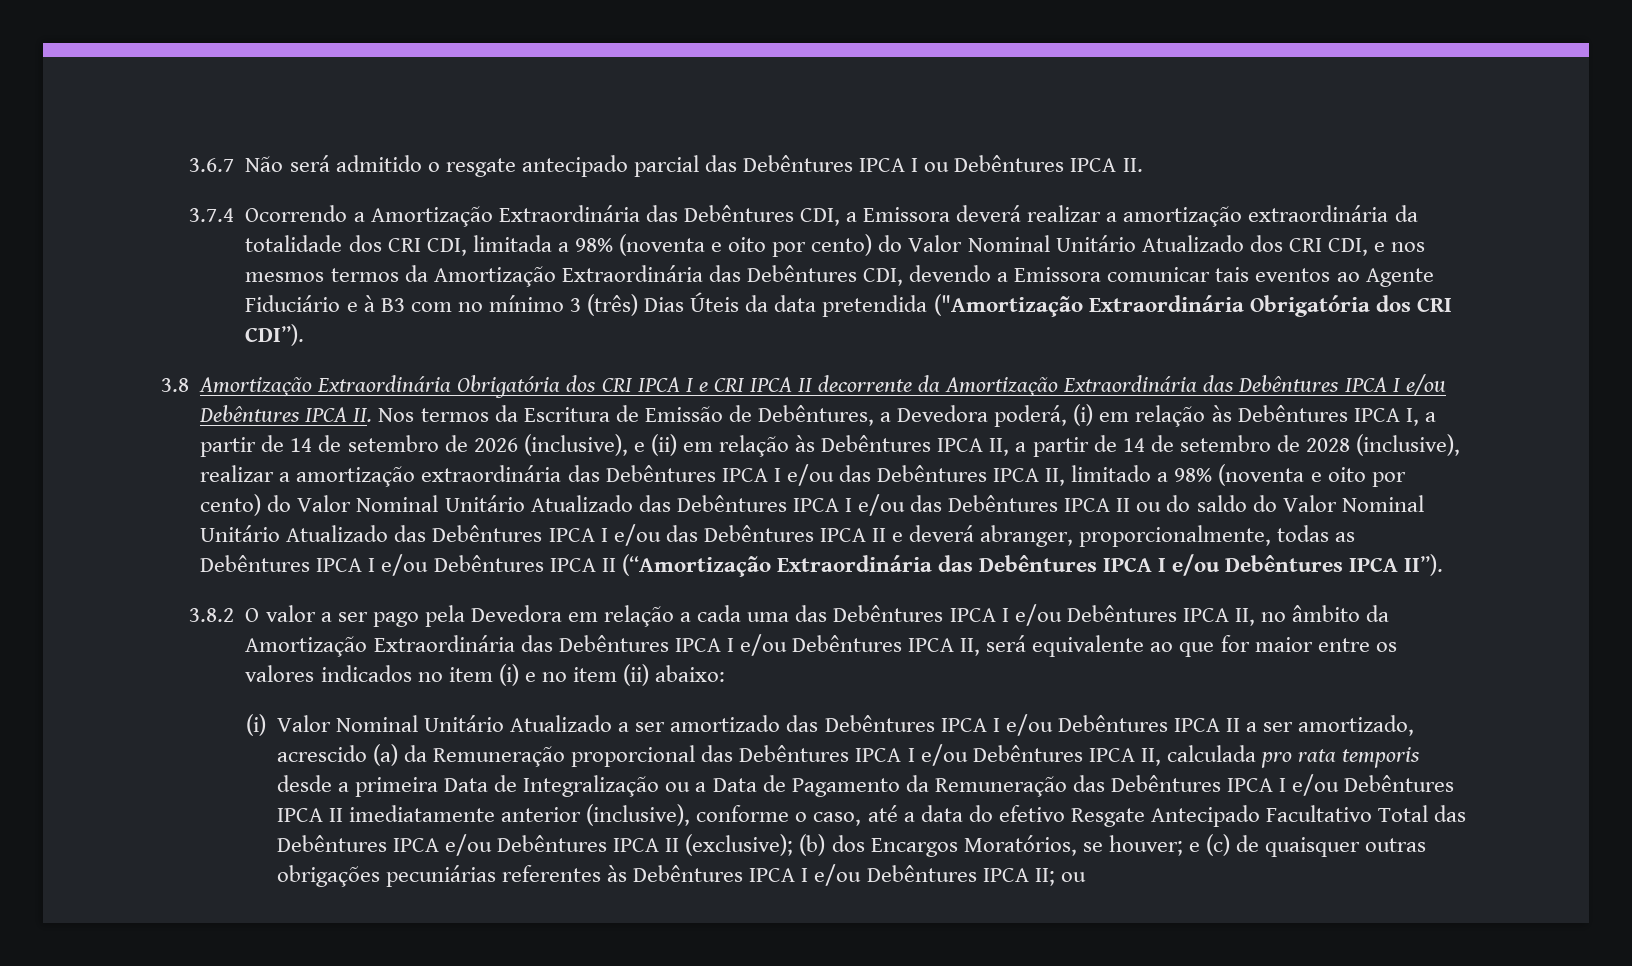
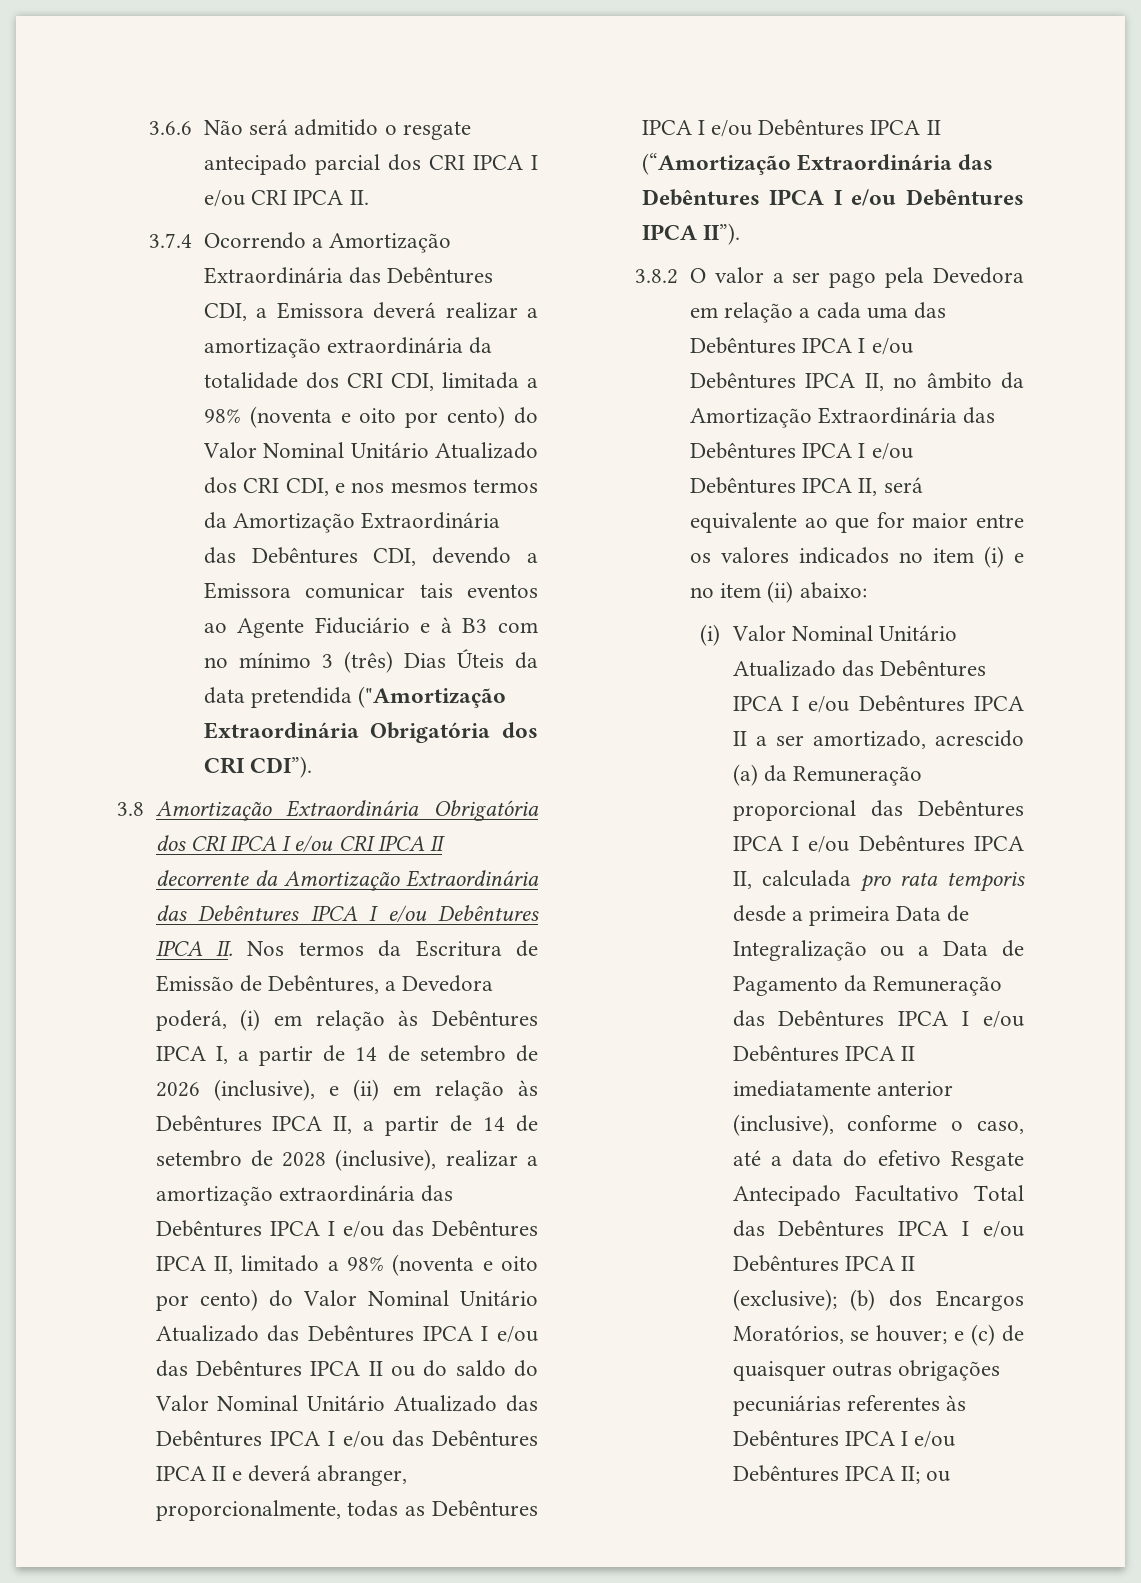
- 3.6.7 Não será admitido o resgate antecipado parcial das Debêntures IPCA I ou Debêntures IPCA II.
+ 3.6.6 Não será admitido o resgate antecipado parcial dos CRI IPCA I e/ou CRI IPCA II.
- 3.8 Amortização Extraordinária Obrigatória dos CRI IPCA I e CRI IPCA II decorrente da Amortização Extraordinária das Debêntures IPCA I e/ou Debêntures IPCA II. Nos termos da Escritura de Emissão de Debêntures, a Devedora poderá, (i) em relação às Debêntures IPCA I, a partir de 14 de setembro de 2026 (inclusive), e (ii) em relação às Debêntures IPCA II, a partir de 14 de setembro de 2028 (inclusive), realizar a amortização extraordinária das Debêntures IPCA I e/ou das Debêntures IPCA II, limitado a 98% (noventa e oito por cento) do Valor Nominal Unitário Atualizado das Debêntures IPCA I e/ou das Debêntures IPCA II ou do saldo do Valor Nominal Unitário Atualizado das Debêntures IPCA I e/ou das Debêntures IPCA II e deverá abranger, proporcionalmente, todas as Debêntures IPCA I e/ou Debêntures IPCA II (“Amortização Extraordinária das Debêntures IPCA I e/ou Debêntures IPCA II”).
+ 3.8 Amortização Extraordinária Obrigatória dos CRI IPCA I e/ou CRI IPCA II decorrente da Amortização Extraordinária das Debêntures IPCA I e/ou Debêntures IPCA II. Nos termos da Escritura de Emissão de Debêntures, a Devedora poderá, (i) em relação às Debêntures IPCA I, a partir de 14 de setembro de 2026 (inclusive), e (ii) em relação às Debêntures IPCA II, a partir de 14 de setembro de 2028 (inclusive), realizar a amortização extraordinária das Debêntures IPCA I e/ou das Debêntures IPCA II, limitado a 98% (noventa e oito por cento) do Valor Nominal Unitário Atualizado das Debêntures IPCA I e/ou das Debêntures IPCA II ou do saldo do Valor Nominal Unitário Atualizado das Debêntures IPCA I e/ou das Debêntures IPCA II e deverá abranger, proporcionalmente, todas as Debêntures IPCA I e/ou Debêntures IPCA II (“Amortização Extraordinária das Debêntures IPCA I e/ou Debêntures IPCA II”).
- (i) Valor Nominal Unitário Atualizado a ser amortizado das Debêntures IPCA I e/ou Debêntures IPCA II a ser amortizado, acrescido (a) da Remuneração proporcional das Debêntures IPCA I e/ou Debêntures IPCA II, calculada pro rata temporis desde a primeira Data de Integralização ou a Data de Pagamento da Remuneração das Debêntures IPCA I e/ou Debêntures IPCA II imediatamente anterior (inclusive), conforme o caso, até a data do efetivo Resgate Antecipado Facultativo Total das Debêntures IPCA e/ou Debêntures IPCA II (exclusive);
+ (i) Valor Nominal Unitário Atualizado das Debêntures IPCA I e/ou Debêntures IPCA II a ser amortizado, acrescido (a) da Remuneração proporcional das Debêntures IPCA I e/ou Debêntures IPCA II, calculada pro rata temporis desde a primeira Data de Integralização ou a Data de Pagamento da Remuneração das Debêntures IPCA I e/ou Debêntures IPCA II imediatamente anterior (inclusive), conforme o caso, até a data do efetivo Resgate Antecipado Facultativo Total das Debêntures IPCA I e/ou Debêntures IPCA II (exclusive);

